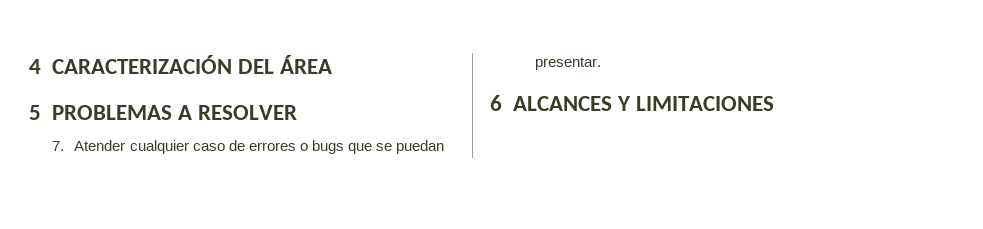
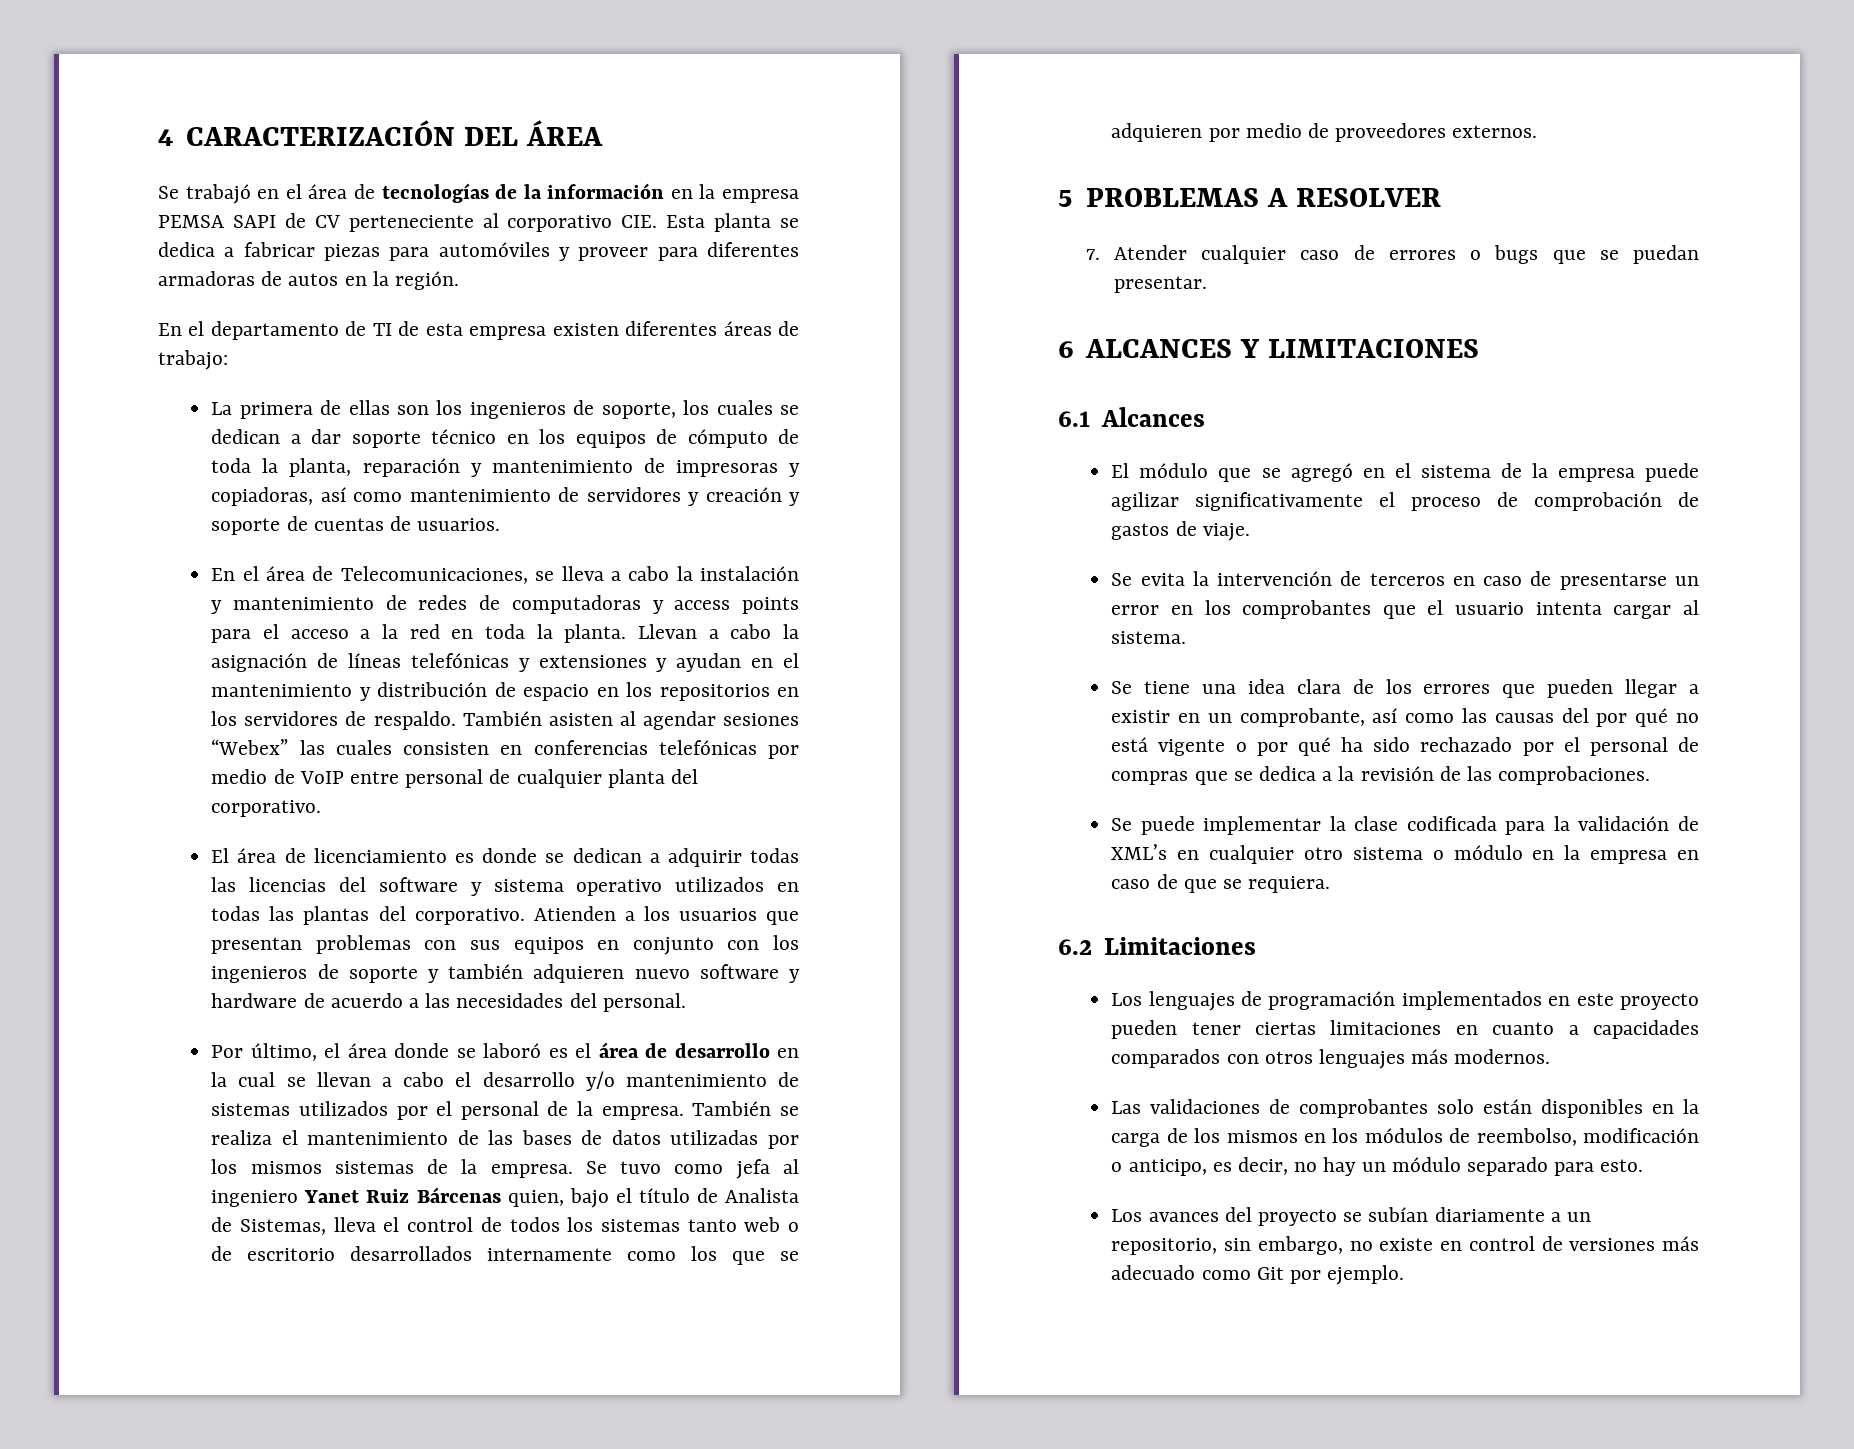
+ Se trabajó en el área de tecnologías de la información en la empresa PEMSA SAPI de CV perteneciente al corporativo CIE. Esta planta se dedica a fabricar piezas para automóviles y proveer para diferentes armadoras de autos en la región.
+ En el departamento de TI de esta empresa existen diferentes áreas de trabajo:
+ La primera de ellas son los ingenieros de soporte, los cuales se dedican a dar soporte técnico en los equipos de cómputo de toda la planta, reparación y mantenimiento de impresoras y copiadoras, así como mantenimiento de servidores y creación y soporte de cuentas de usuarios.
+ En el área de Telecomunicaciones, se lleva a cabo la instalación y mantenimiento de redes de computadoras y access points para el acceso a la red en toda la planta. Llevan a cabo la asignación de líneas telefónicas y extensiones y ayudan en el mantenimiento y distribución de espacio en los repositorios en los servidores de respaldo. También asisten al agendar sesiones “Webex” las cuales consisten en conferencias telefónicas por medio de VoIP entre personal de cualquier planta del corporativo.
+ El área de licenciamiento es donde se dedican a adquirir todas las licencias del software y sistema operativo utilizados en todas las plantas del corporativo. Atienden a los usuarios que presentan problemas con sus equipos en conjunto con los ingenieros de soporte y también adquieren nuevo software y hardware de acuerdo a las necesidades del personal.
+ Por último, el área donde se laboró es el área de desarrollo en la cual se llevan a cabo el desarrollo y/o mantenimiento de sistemas utilizados por el personal de la empresa. También se realiza el mantenimiento de las bases de datos utilizadas por los mismos sistemas de la empresa. Se tuvo como jefa al ingeniero Yanet Ruiz Bárcenas quien, bajo el título de Analista de Sistemas, lleva el control de todos los sistemas tanto web o de escritorio desarrollados internamente como los que se adquieren por medio de proveedores externos.
+ 6.1 Alcances
+ El módulo que se agregó en el sistema de la empresa puede agilizar significativamente el proceso de comprobación de gastos de viaje.
+ Se evita la intervención de terceros en caso de presentarse un error en los comprobantes que el usuario intenta cargar al sistema.
+ Se tiene una idea clara de los errores que pueden llegar a existir en un comprobante, así como las causas del por qué no está vigente o por qué ha sido rechazado por el personal de compras que se dedica a la revisión de las comprobaciones.
+ Se puede implementar la clase codificada para la validación de XML’s en cualquier otro sistema o módulo en la empresa en caso de que se requiera.
+ 6.2 Limitaciones
+ Los lenguajes de programación implementados en este proyecto pueden tener ciertas limitaciones en cuanto a capacidades comparados con otros lenguajes más modernos.
+ Las validaciones de comprobantes solo están disponibles en la carga de los mismos en los módulos de reembolso, modificación o anticipo, es decir, no hay un módulo separado para esto.
+ Los avances del proyecto se subían diariamente a un repositorio, sin embargo, no existe en control de versiones más adecuado como Git por ejemplo.

